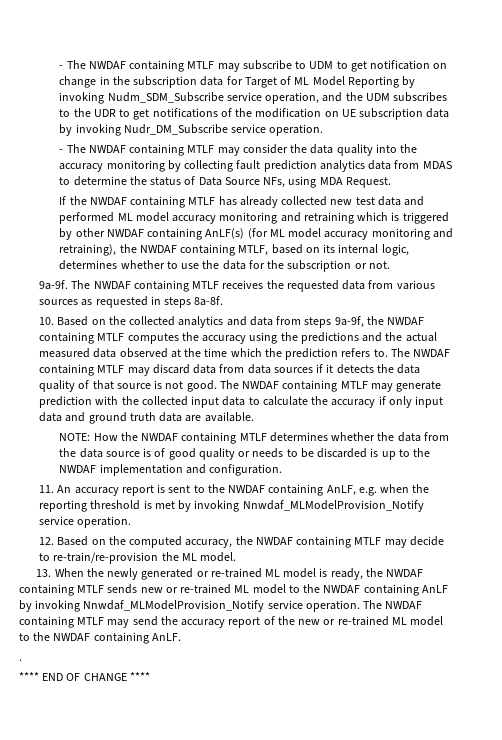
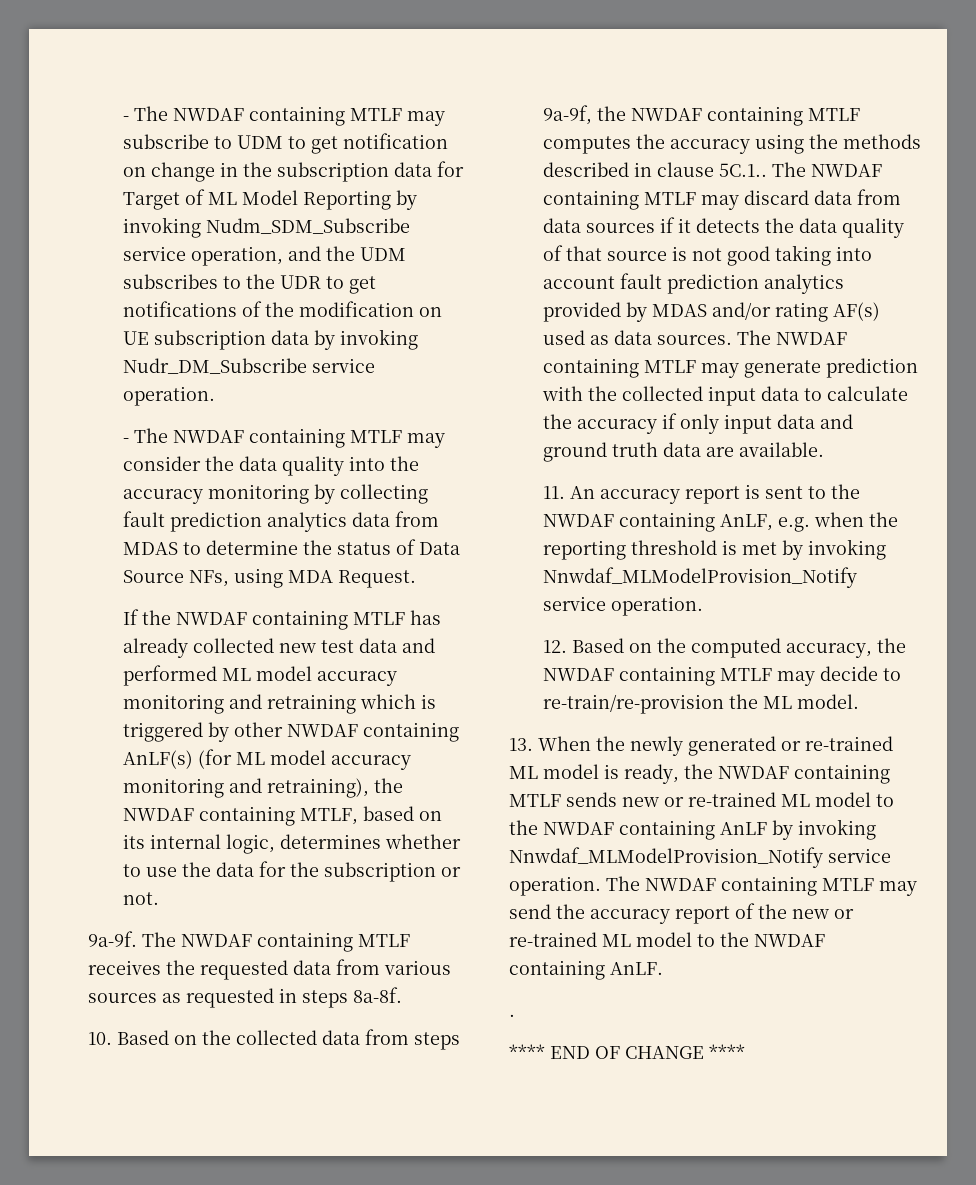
- 10. Based on the collected analytics and data from steps 9a-9f, the NWDAF containing MTLF computes the accuracy using the predictions and the actual measured data observed at the time which the prediction refers to.
+ 10. Based on the collected data from steps 9a-9f, the NWDAF containing MTLF computes the accuracy using the methods described in clause 5C.1..
- The NWDAF containing MTLF may discard data from data sources if it detects the data quality of that source is not good.
+ The NWDAF containing MTLF may discard data from data sources if it detects the data quality of that source is not good taking into account fault prediction analytics provided by MDAS and/or rating AF(s) used as data sources.
- NOTE: How the NWDAF containing MTLF determines whether the data from the data source is of good quality or needs to be discarded is up to the NWDAF implementation and configuration.

